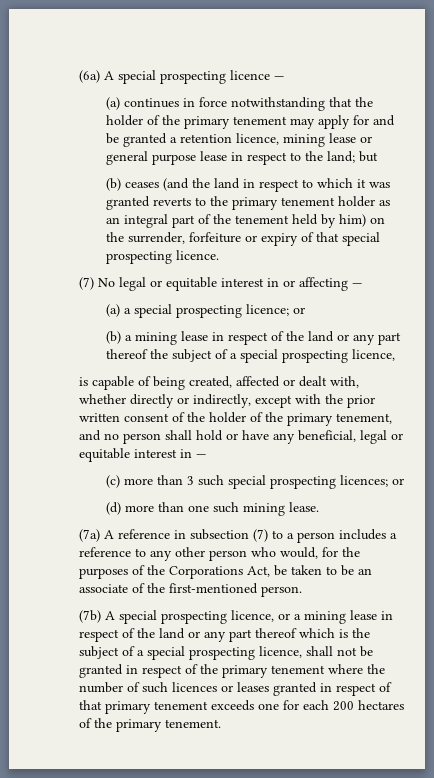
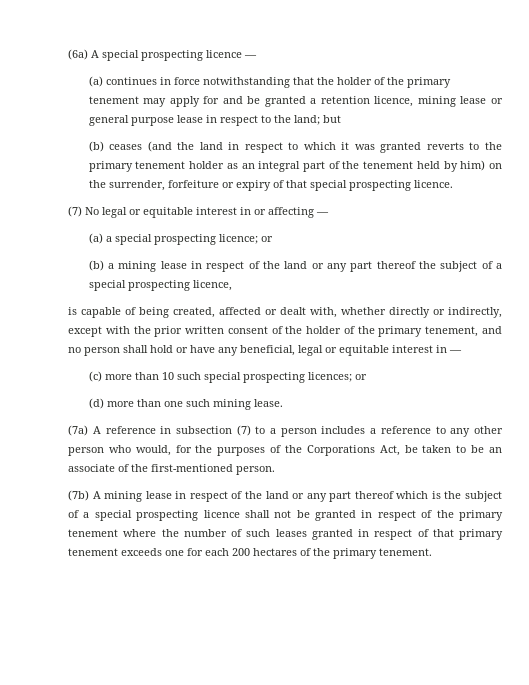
- (c) more than 3 such special prospecting licences; or
+ (c) more than 10 such special prospecting licences; or
- (7b) A special prospecting licence, or a mining lease in respect of the land or any part thereof which is the subject of a special prospecting licence, shall not be granted in respect of the primary tenement where the number of such licences or leases granted in respect of that primary tenement exceeds one for each 200 hectares of the primary tenement.
+ (7b) A mining lease in respect of the land or any part thereof which is the subject of a special prospecting licence shall not be granted in respect of the primary tenement where the number of such leases granted in respect of that primary tenement exceeds one for each 200 hectares of the primary tenement.

